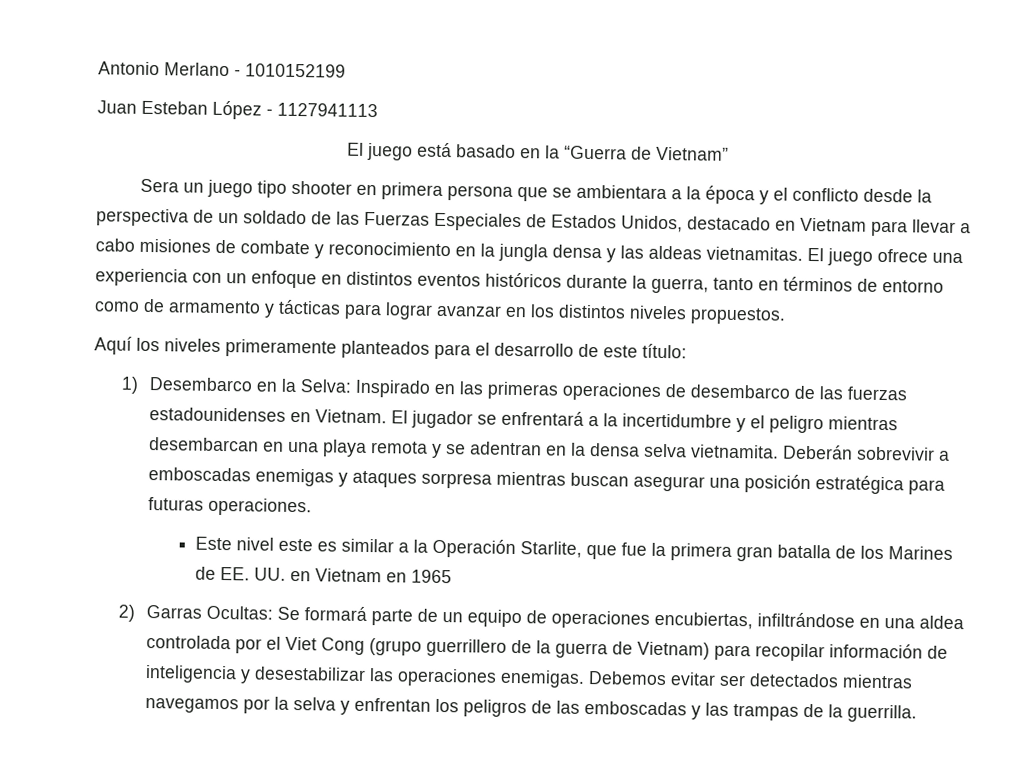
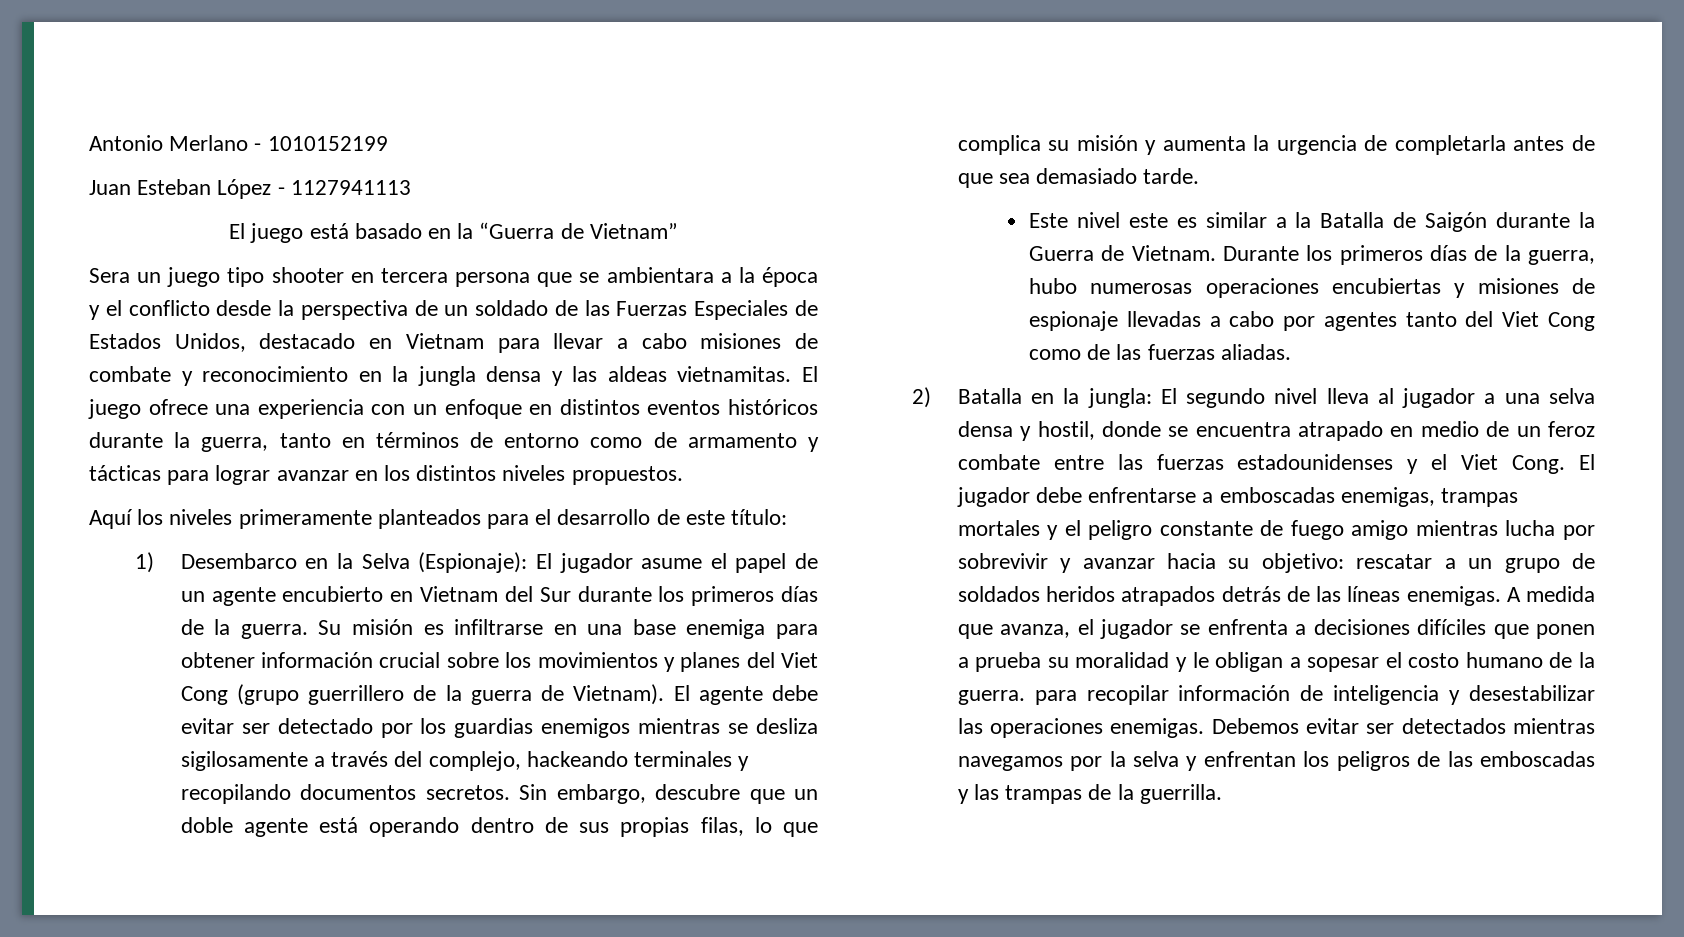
- Sera un juego tipo shooter en primera persona que se ambientara a la época y el conflicto desde la perspectiva de un soldado de las Fuerzas Especiales de Estados Unidos, destacado en Vietnam para llevar a cabo misiones de combate y reconocimiento en la jungla densa y las aldeas vietnamitas.
+ Sera un juego tipo shooter en tercera persona que se ambientara a la época y el conflicto desde la perspectiva de un soldado de las Fuerzas Especiales de Estados Unidos, destacado en Vietnam para llevar a cabo misiones de combate y reconocimiento en la jungla densa y las aldeas vietnamitas.
- 1) Desembarco en la Selva: Inspirado en las primeras operaciones de desembarco de las fuerzas estadounidenses en Vietnam. El jugador se enfrentará a la incertidumbre y el peligro mientras desembarcan en una playa remota y se adentran en la densa selva vietnamita. Deberán sobrevivir a emboscadas enemigas y ataques sorpresa mientras buscan asegurar una posición estratégica para futuras operaciones.
+ 1) Desembarco en la Selva (Espionaje): El jugador asume el papel de un agente encubierto en Vietnam del Sur durante los primeros días de la guerra. Su misión es infiltrarse en una base enemiga para obtener información crucial sobre los movimientos y planes del Viet Cong (grupo guerrillero de la guerra de Vietnam). El agente debe evitar ser detectado por los guardias enemigos mientras se desliza sigilosamente a través del complejo, hackeando terminales y recopilando documentos secretos. Sin embargo, descubre que un doble agente está operando dentro de sus propias filas, lo que complica su misión y aumenta la urgencia de completarla antes de que sea demasiado tarde.
- Este nivel este es similar a la Operación Starlite, que fue la primera gran batalla de los Marines de EE. UU. en Vietnam en 1965
- 2) Garras Ocultas: Se formará parte de un equipo de operaciones encubiertas, infiltrándose en una aldea controlada por el Viet Cong (grupo guerrillero de la guerra de Vietnam) para recopilar información de inteligencia y desestabilizar las operaciones enemigas.
+ Este nivel este es similar a la Batalla de Saigón durante la Guerra de Vietnam. Durante los primeros días de la guerra, hubo numerosas operaciones encubiertas y misiones de espionaje llevadas a cabo por agentes tanto del Viet Cong como de las fuerzas aliadas.
+ 2) Batalla en la jungla: El segundo nivel lleva al jugador a una selva densa y hostil, donde se encuentra atrapado en medio de un feroz combate entre las fuerzas estadounidenses y el Viet Cong. El jugador debe enfrentarse a emboscadas enemigas, trampas mortales y el peligro constante de fuego amigo mientras lucha por sobrevivir y avanzar hacia su objetivo: rescatar a un grupo de soldados heridos atrapados detrás de las líneas enemigas. A medida que avanza, el jugador se enfrenta a decisiones difíciles que ponen a prueba su moralidad y le obligan a sopesar el costo humano de la guerra. para recopilar información de inteligencia y desestabilizar las operaciones enemigas.

